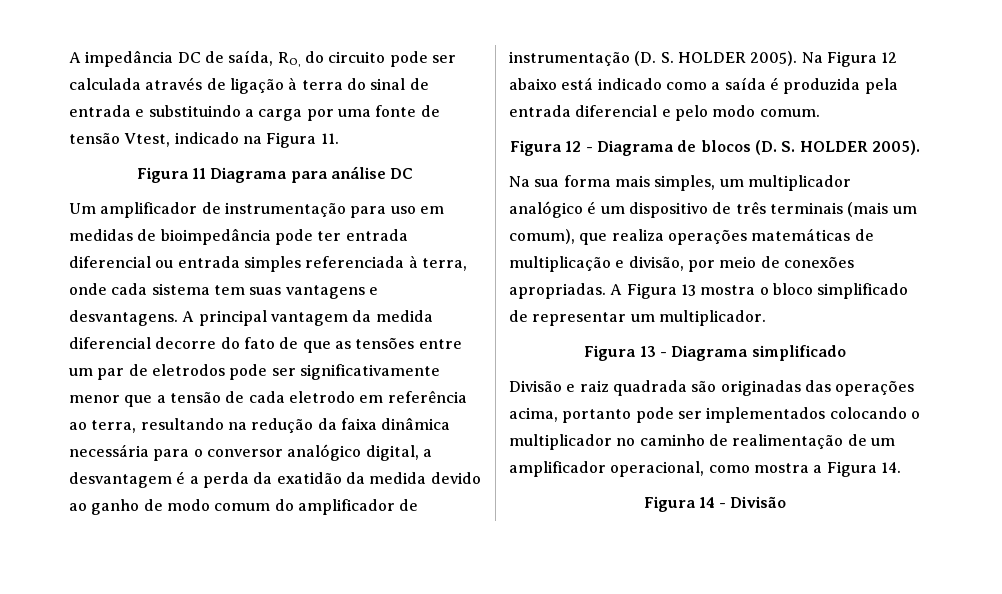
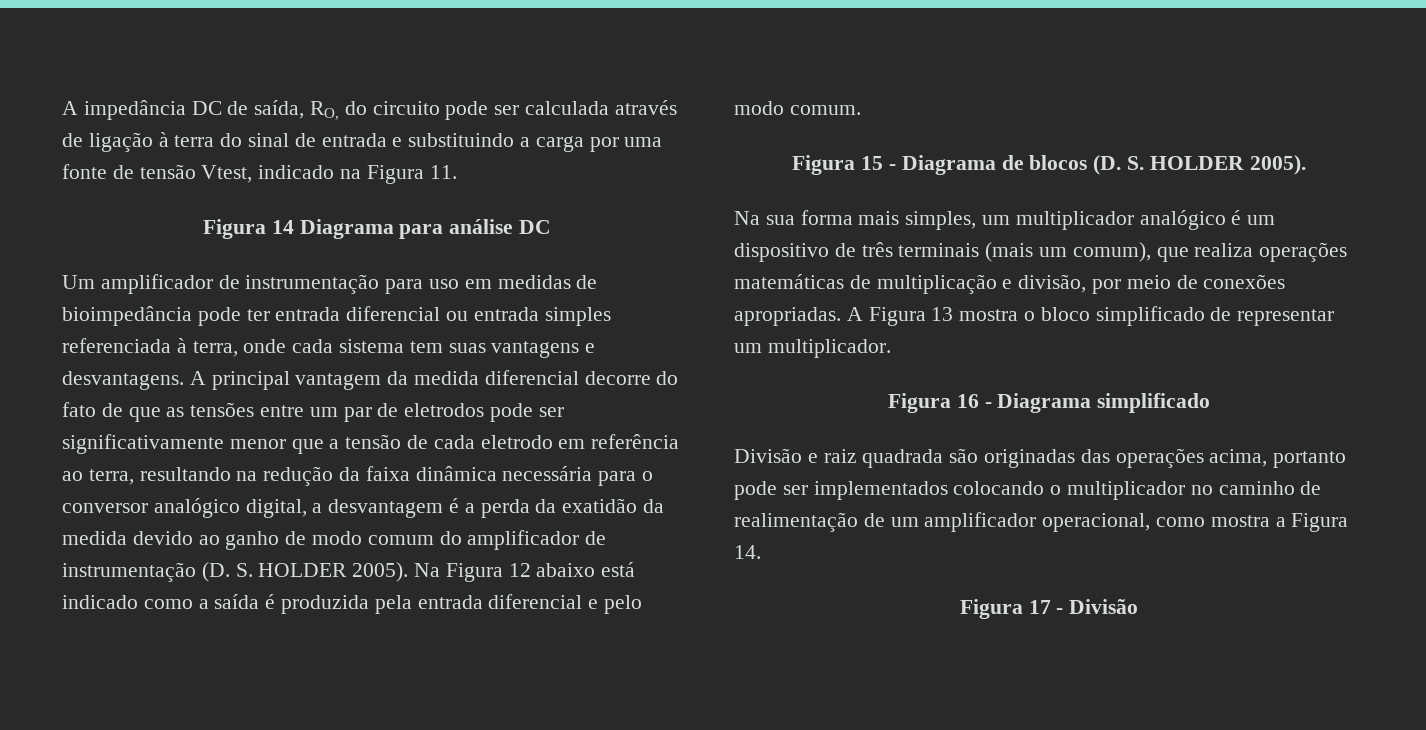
- Figura 11 Diagrama para análise DC
+ Figura 14 Diagrama para análise DC
- Figura 12 - Diagrama de blocos (D. S. HOLDER 2005).
+ Figura 15 - Diagrama de blocos (D. S. HOLDER 2005).
- Figura 13 - Diagrama simplificado
+ Figura 16 - Diagrama simplificado
- Figura 14 - Divisão
+ Figura 17 - Divisão

